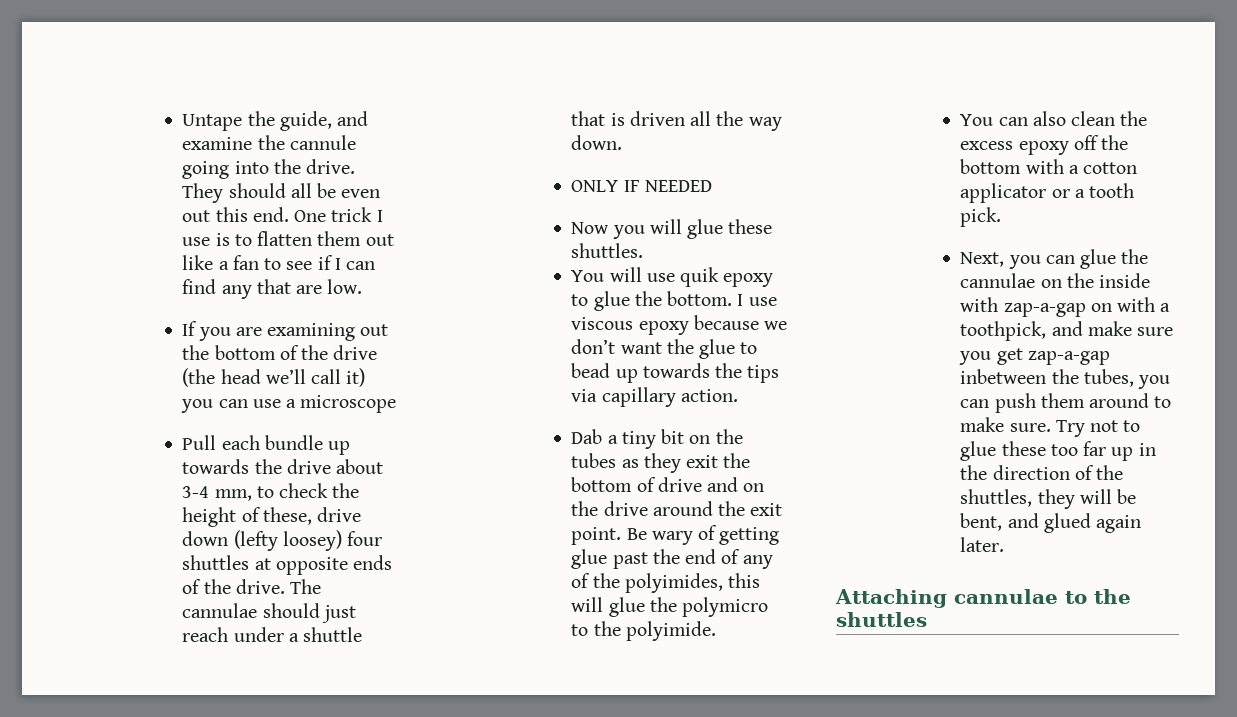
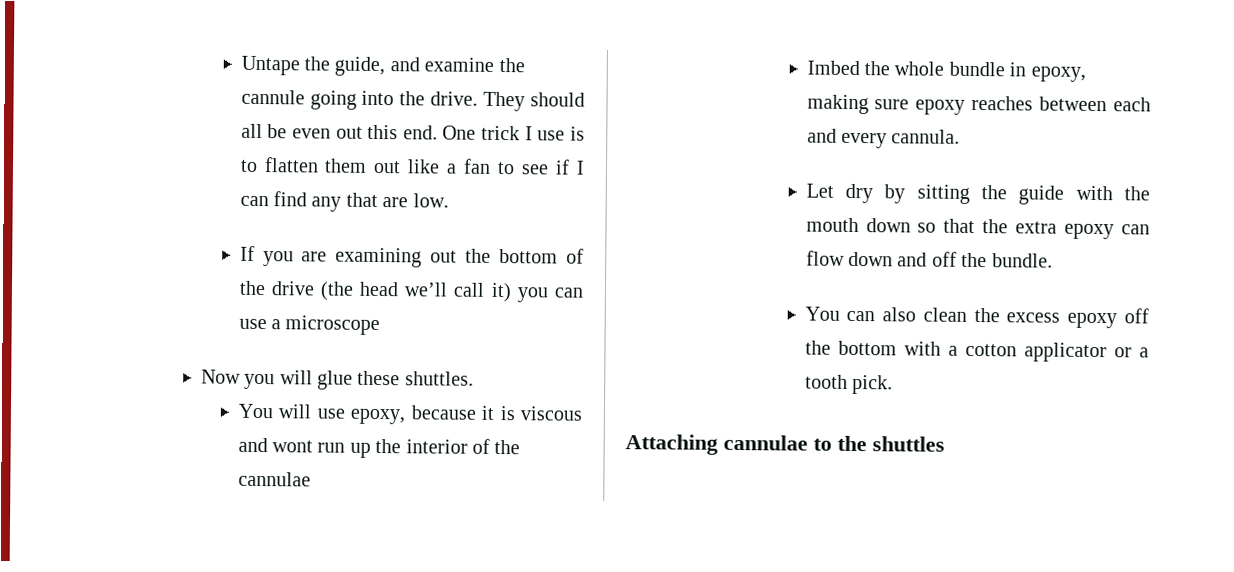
- Pull each bundle up towards the drive about 3-4 mm, to check the height of these, drive down (lefty loosey) four shuttles at opposite ends of the drive. The cannulae should just reach under a shuttle that is driven all the way down.
- ONLY IF NEEDED
- You will use quik epoxy to glue the bottom. I use viscous epoxy because we don’t want the glue to bead up towards the tips via capillary action.
- Dab a tiny bit on the tubes as they exit the bottom of drive and on the drive around the exit point. Be wary of getting glue past the end of any of the polyimides, this will glue the polymicro to the polyimide.
+ You will use epoxy, because it is viscous and wont run up the interior of the cannulae
+ Imbed the whole bundle in epoxy, making sure epoxy reaches between each and every cannula.
+ Let dry by sitting the guide with the mouth down so that the extra epoxy can flow down and off the bundle.
- Next, you can glue the cannulae on the inside with zap-a-gap on with a toothpick, and make sure you get zap-a-gap inbetween the tubes, you can push them around to make sure. Try not to glue these too far up in the direction of the shuttles, they will be bent, and glued again later.

